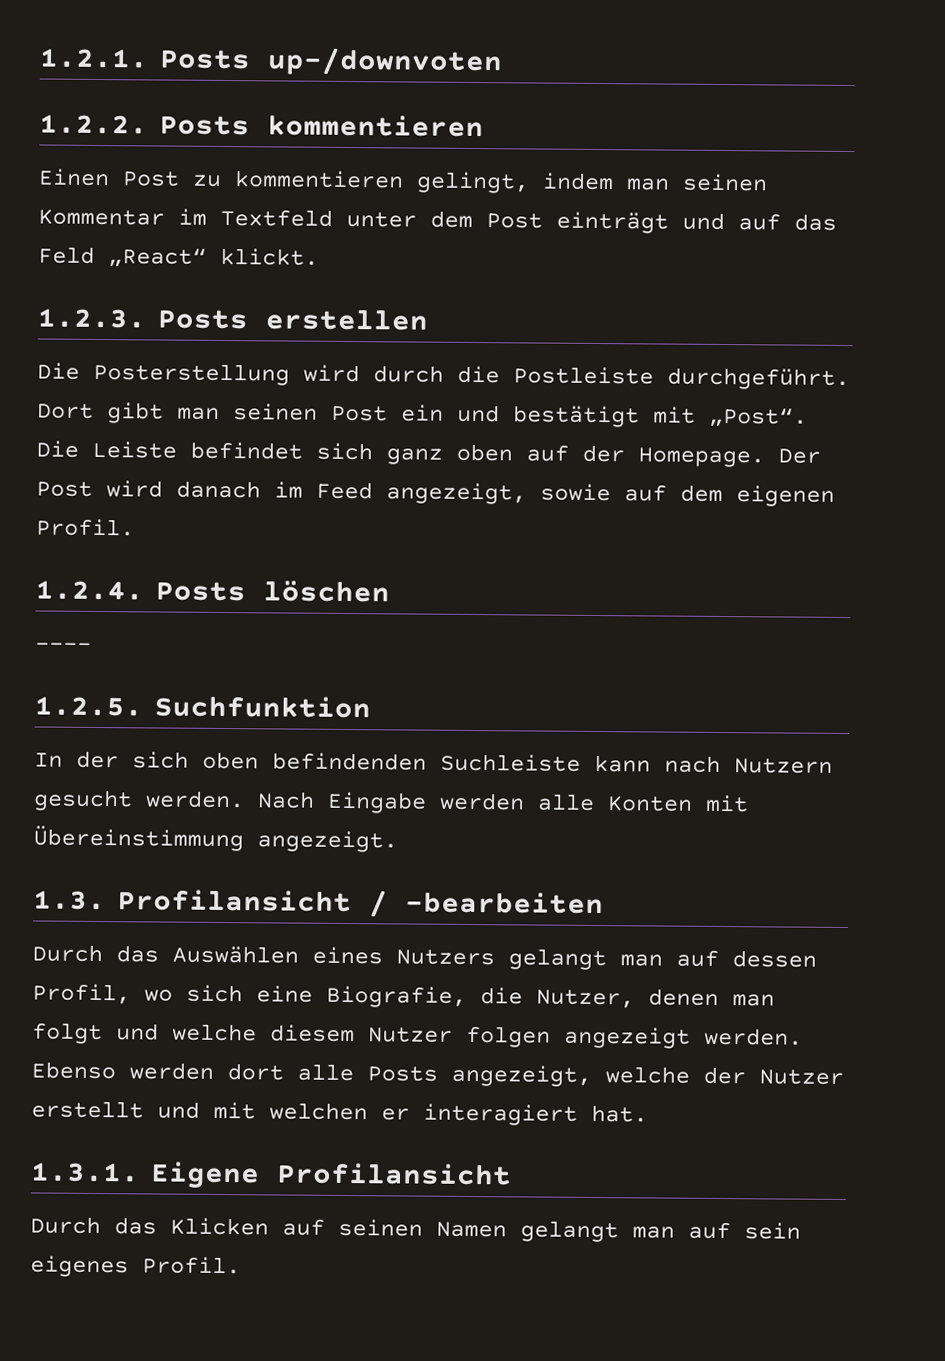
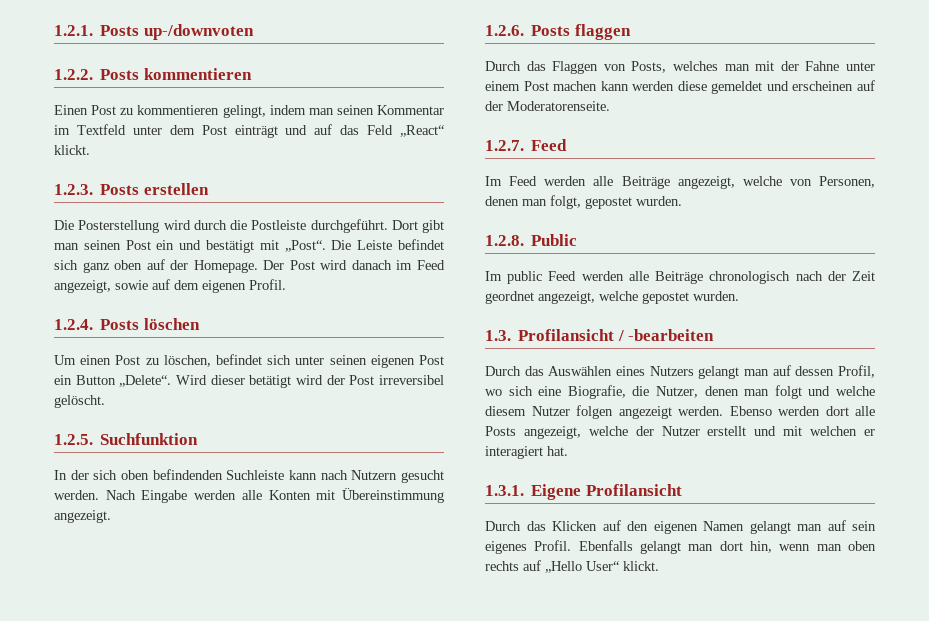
- ----
+ Um einen Post zu löschen, befindet sich unter seinen eigenen Post ein Button „Delete“. Wird dieser betätigt wird der Post irreversibel gelöscht.
+ 1.2.6. Posts flaggen
+ Durch das Flaggen von Posts, welches man mit der Fahne unter einem Post machen kann werden diese gemeldet und erscheinen auf der Moderatorenseite.
+ 1.2.7. Feed
+ Im Feed werden alle Beiträge angezeigt, welche von Personen, denen man folgt, gepostet wurden.
+ 1.2.8. Public
+ Im public Feed werden alle Beiträge chronologisch nach der Zeit geordnet angezeigt, welche gepostet wurden.
- Durch das Klicken auf seinen Namen gelangt man auf sein eigenes Profil.
+ Durch das Klicken auf den eigenen Namen gelangt man auf sein eigenes Profil.
+ Ebenfalls gelangt man dort hin, wenn man oben rechts auf „Hello User“ klickt.

